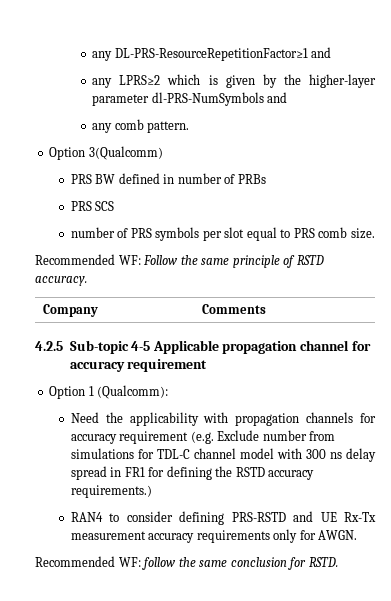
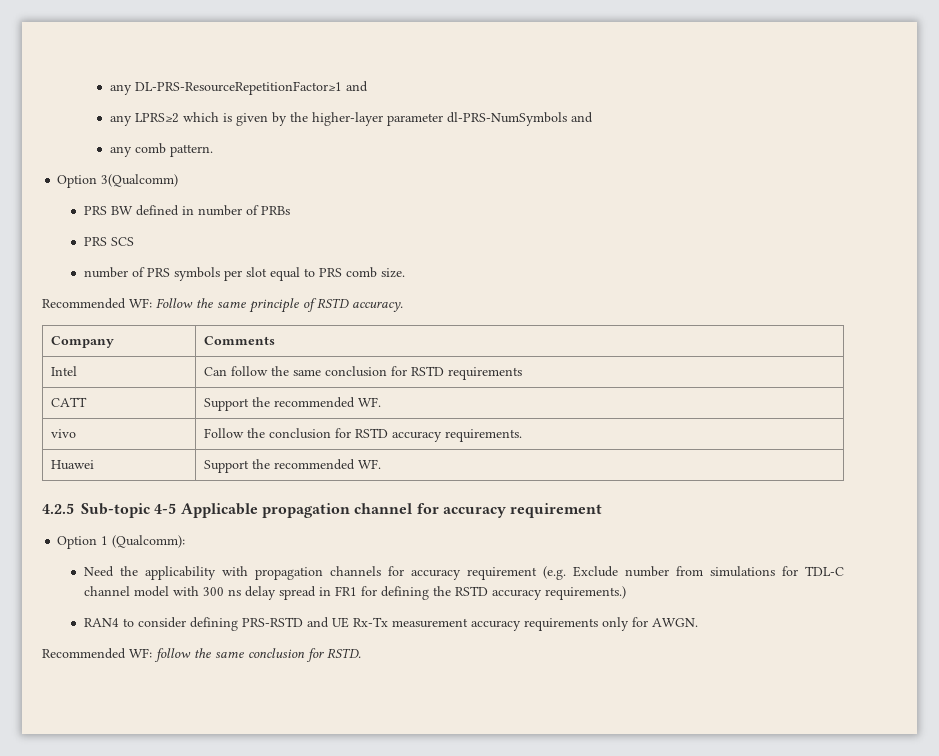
+ Intel | Can follow the same conclusion for RSTD requirements
+ CATT | Support the recommended WF.
+ vivo | Follow the conclusion for RSTD accuracy requirements.
+ Huawei | Support the recommended WF.

